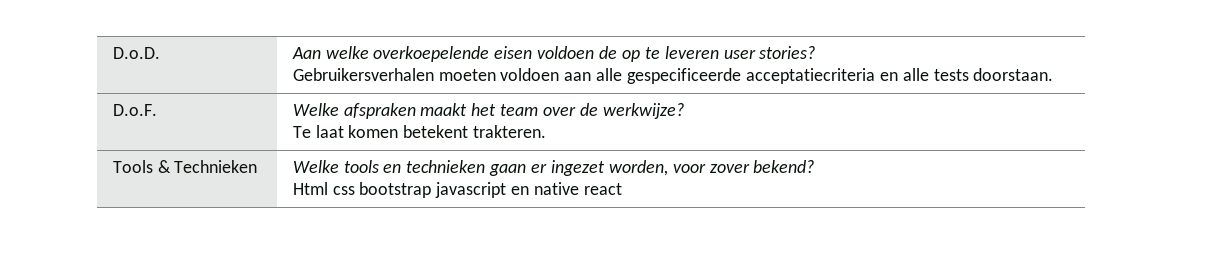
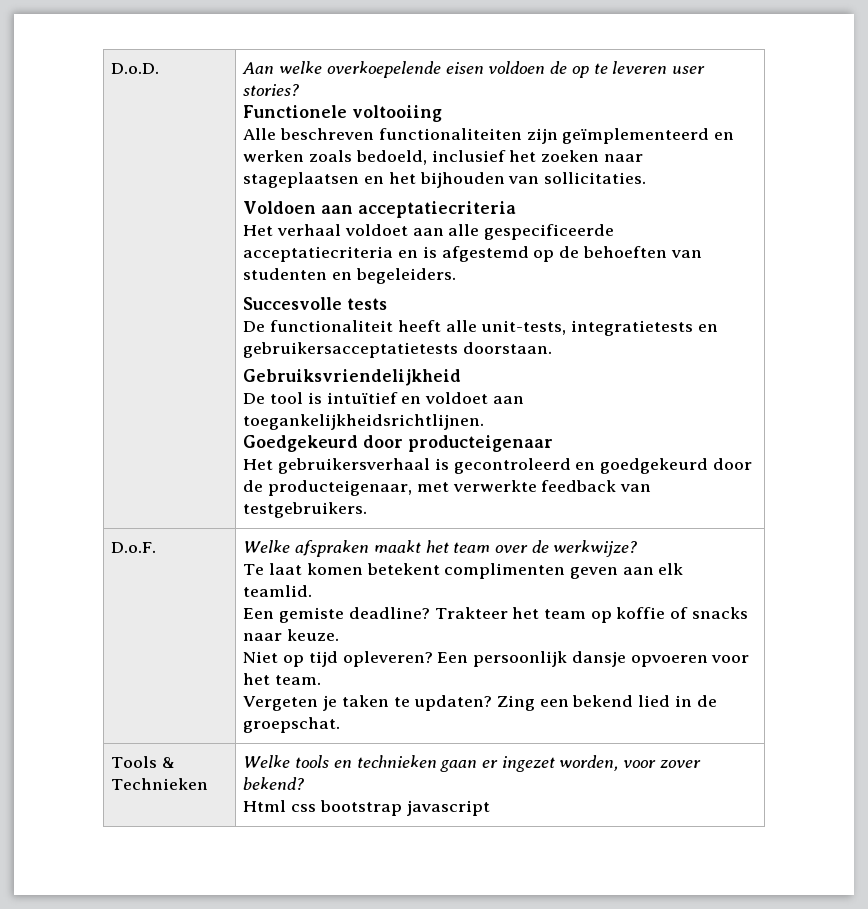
- Gebruikersverhalen moeten voldoen aan alle gespecificeerde acceptatiecriteria en alle tests doorstaan.
+ Functionele voltooiing
+ Alle beschreven functionaliteiten zijn geïmplementeerd en werken zoals bedoeld, inclusief het zoeken naar stageplaatsen en het bijhouden van sollicitaties.
+ Voldoen aan acceptatiecriteria
+ Het verhaal voldoet aan alle gespecificeerde acceptatiecriteria en is afgestemd op de behoeften van studenten en begeleiders.
+ Succesvolle tests
+ De functionaliteit heeft alle unit-tests, integratietests en gebruikersacceptatietests doorstaan.
+ Gebruiksvriendelijkheid
+ De tool is intuïtief en voldoet aan toegankelijkheidsrichtlijnen.
+ Goedgekeurd door producteigenaar
+ Het gebruikersverhaal is gecontroleerd en goedgekeurd door de producteigenaar, met verwerkte feedback van testgebruikers.
- Te laat komen betekent trakteren.
+ Te laat komen betekent complimenten geven aan elk teamlid.
+ Een gemiste deadline? Trakteer het team op koffie of snacks naar keuze.
+ Niet op tijd opleveren? Een persoonlijk dansje opvoeren voor het team.
+ Vergeten je taken te updaten? Zing een bekend lied in de groepschat.
  Tools & Technieken | Welke tools en technieken gaan er ingezet worden, voor zover bekend?
- Html css bootstrap javascript en native react
+ Html css bootstrap javascript

